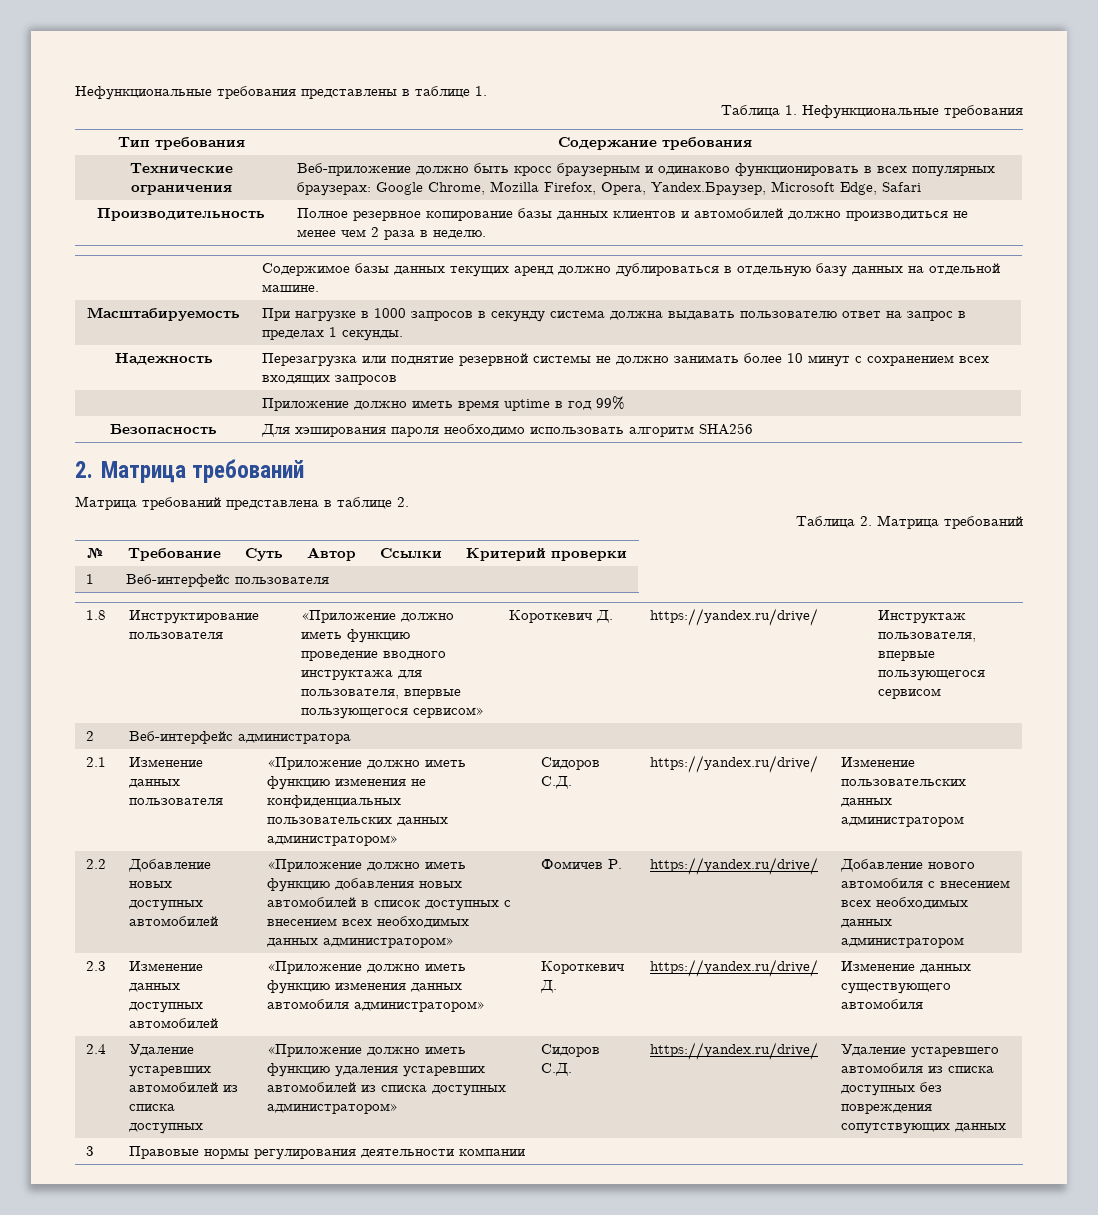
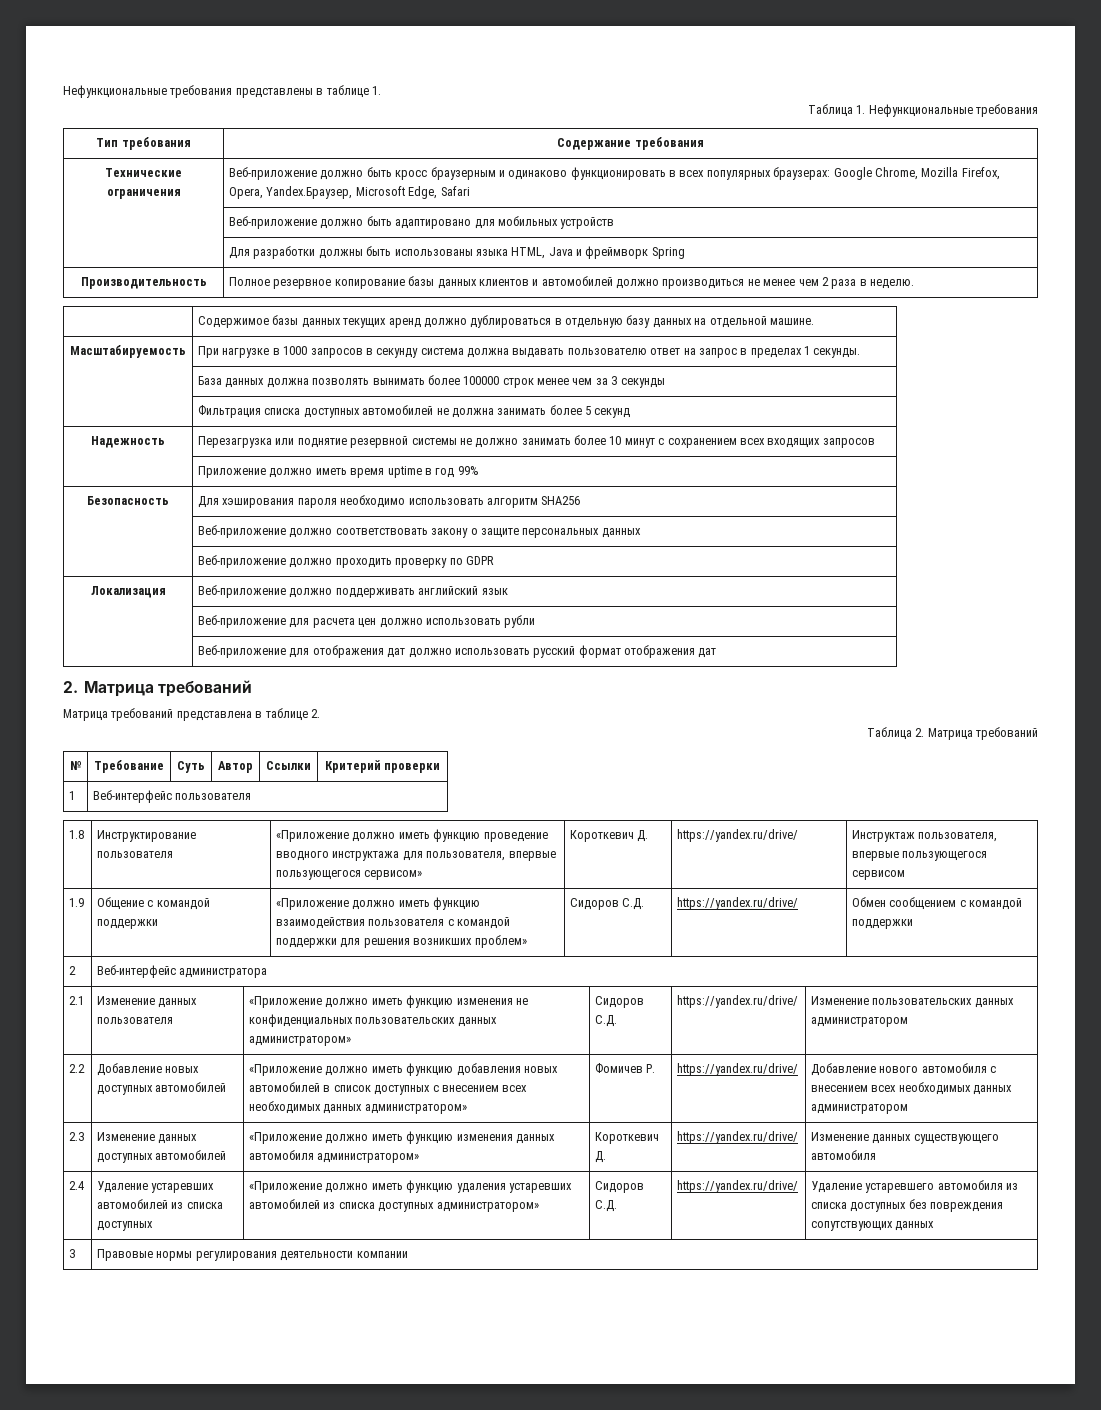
+ | Веб-приложение должно быть адаптировано для мобильных устройств
+ | Для разработки должны быть использованы языка HTML, Java и фреймворк Spring
+ | База данных должна позволять вынимать более 100000 строк менее чем за 3 секунды
+ | Фильтрация списка доступных автомобилей не должна занимать более 5 секунд
+ | Веб-приложение должно соответствовать закону о защите персональных данных
+ | Веб-приложение должно проходить проверку по GDPR
+ Локализация | Веб-приложение должно поддерживать английский язык
+ | Веб-приложение для расчета цен должно использовать рубли
+ | Веб-приложение для отображения дат должно использовать русский формат отображения дат
+ 1.9 | Общение с командой поддержки | «Приложение должно иметь функцию взаимодействия пользователя с командой поддержки для решения возникших проблем» | Сидоров С.Д. | https://yandex.ru/drive/ | Обмен сообщением с командой поддержки

